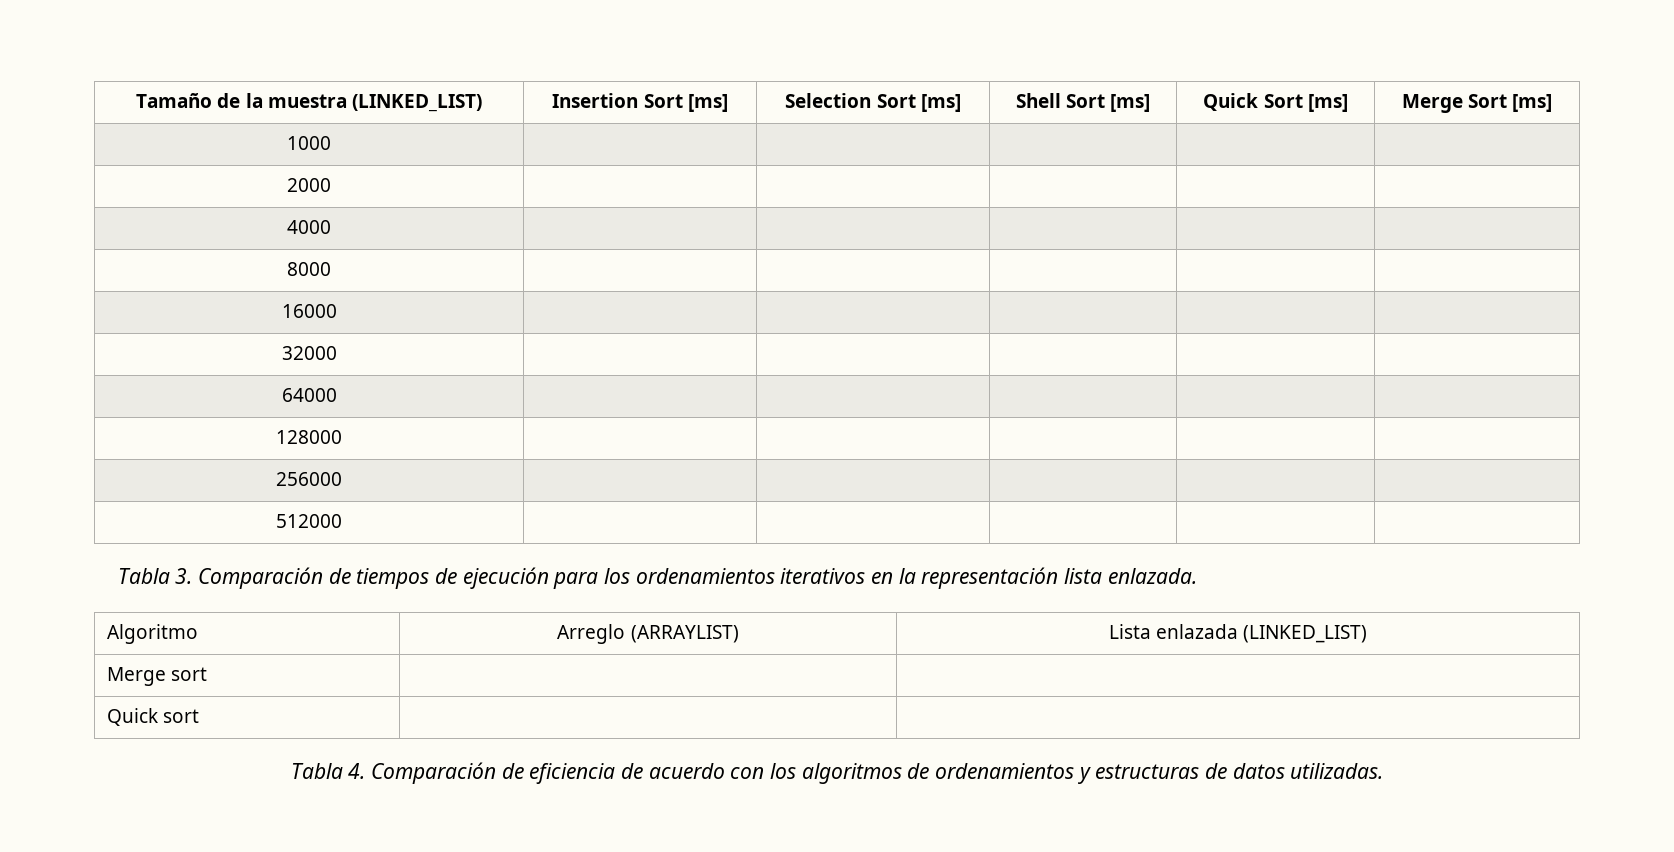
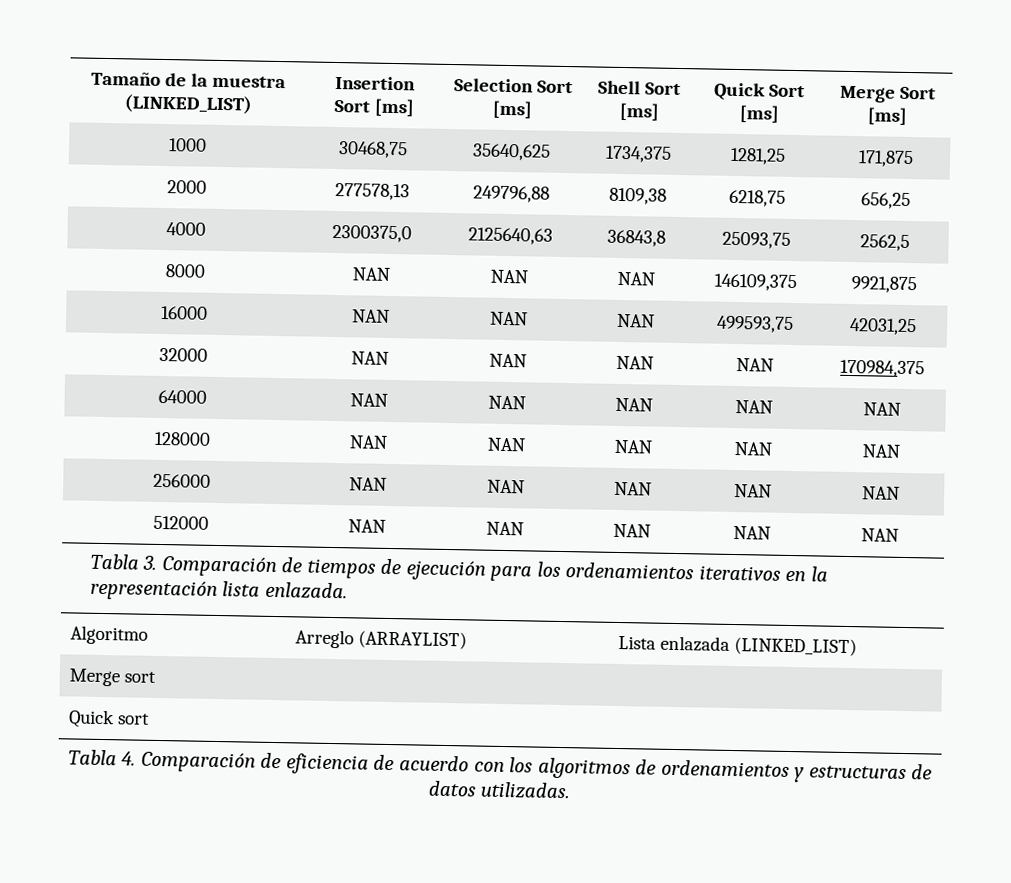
- 1000 | | | | |
- 2000 | | | | |
- 4000 | | | | |
- 8000 | | | | |
- 16000 | | | | |
- 32000 | | | | |
- 64000 | | | | |
- 128000 | | | | |
- 256000 | | | | |
- 512000 | | | | |
+ 1000 | 30468,75 | 35640,625 | 1734,375 | 1281,25 | 171,875
+ 2000 | 277578,13 | 249796,88 | 8109,38 | 6218,75 | 656,25
+ 4000 | 2300375,0 | 2125640,63 | 36843,8 | 25093,75 | 2562,5
+ 8000 | NAN | NAN | NAN | 146109,375 | 9921,875
+ 16000 | NAN | NAN | NAN | 499593,75 | 42031,25
+ 32000 | NAN | NAN | NAN | NAN | 170984,375
+ 64000 | NAN | NAN | NAN | NAN | NAN
+ 128000 | NAN | NAN | NAN | NAN | NAN
+ 256000 | NAN | NAN | NAN | NAN | NAN
+ 512000 | NAN | NAN | NAN | NAN | NAN

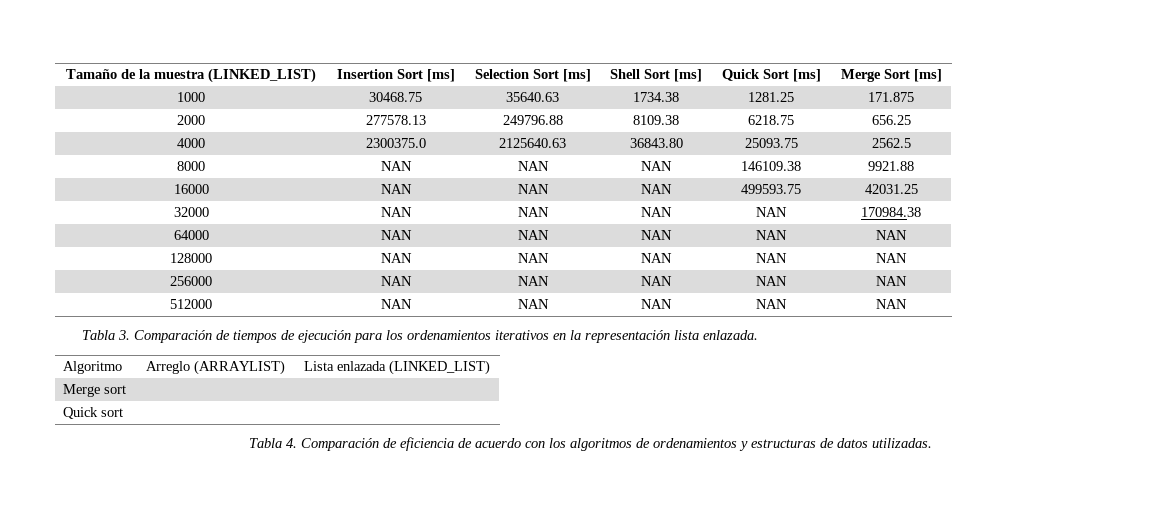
- 1000 | 30468,75 | 35640,625 | 1734,375 | 1281,25 | 171,875
- 2000 | 277578,13 | 249796,88 | 8109,38 | 6218,75 | 656,25
- 4000 | 2300375,0 | 2125640,63 | 36843,8 | 25093,75 | 2562,5
+ 1000 | 30468.75 | 35640.63 | 1734.38 | 1281.25 | 171.875
+ 2000 | 277578.13 | 249796.88 | 8109.38 | 6218.75 | 656.25
+ 4000 | 2300375.0 | 2125640.63 | 36843.80 | 25093.75 | 2562.5
- 8000 | NAN | NAN | NAN | 146109,375 | 9921,875
+ 8000 | NAN | NAN | NAN | 146109.38 | 9921.88
- 16000 | NAN | NAN | NAN | 499593,75 | 42031,25
+ 16000 | NAN | NAN | NAN | 499593.75 | 42031.25
- 32000 | NAN | NAN | NAN | NAN | 170984,375
+ 32000 | NAN | NAN | NAN | NAN | 170984.38

